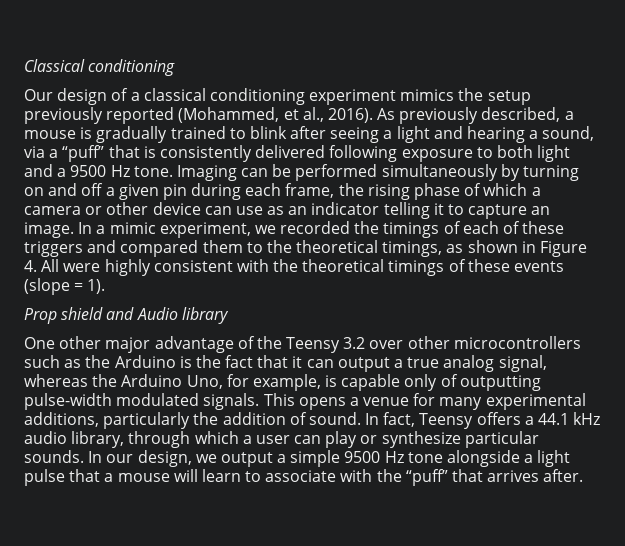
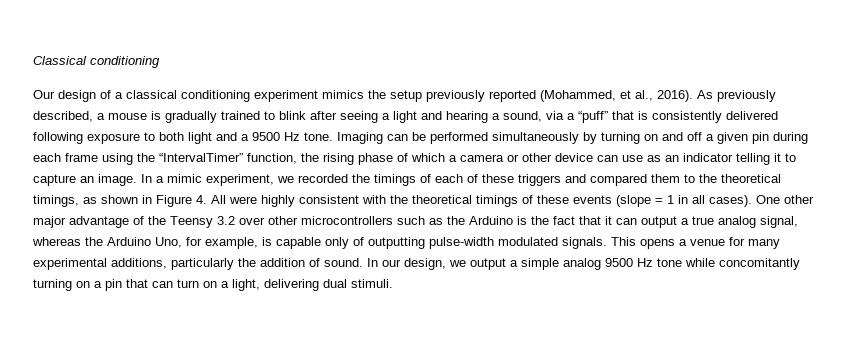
- Imaging can be performed simultaneously by turning on and off a given pin during each frame, the rising phase of which a camera or other device can use as an indicator telling it to capture an image.
+ Imaging can be performed simultaneously by turning on and off a given pin during each frame using the “IntervalTimer” function, the rising phase of which a camera or other device can use as an indicator telling it to capture an image.
- In a mimic experiment, we recorded the timings of each of these triggers and compared them to the theoretical timings, as shown in Figure 4. All were highly consistent with the theoretical timings of these events (slope = 1).
- Prop shield and Audio library
- One other major advantage of the Teensy 3.2 over other microcontrollers such as the Arduino is the fact that it can output a true analog signal, whereas the Arduino Uno, for example, is capable only of outputting pulse-width modulated signals.
+ In a mimic experiment, we recorded the timings of each of these triggers and compared them to the theoretical timings, as shown in Figure 4. All were highly consistent with the theoretical timings of these events (slope = 1 in all cases). One other major advantage of the Teensy 3.2 over other microcontrollers such as the Arduino is the fact that it can output a true analog signal, whereas the Arduino Uno, for example, is capable only of outputting pulse-width modulated signals.
- In fact, Teensy offers a 44.1 kHz audio library, through which a user can play or synthesize particular sounds. In our design, we output a simple 9500 Hz tone alongside a light pulse that a mouse will learn to associate with the “puff” that arrives after.
+ In our design, we output a simple analog 9500 Hz tone while concomitantly turning on a pin that can turn on a light, delivering dual stimuli.

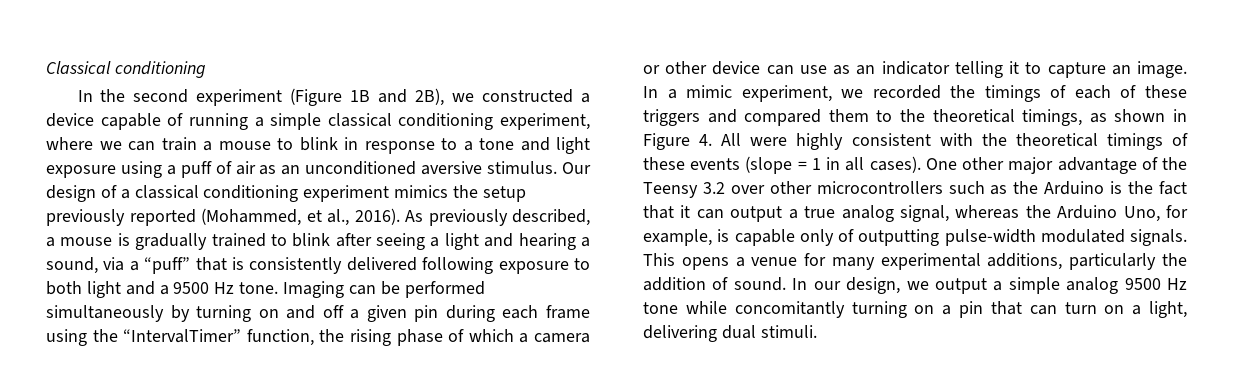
+ In the second experiment (Figure 1B and 2B), we constructed a device capable of running a simple classical conditioning experiment, where we can train a mouse to blink in response to a tone and light exposure using a puff of air as an unconditioned aversive stimulus.

